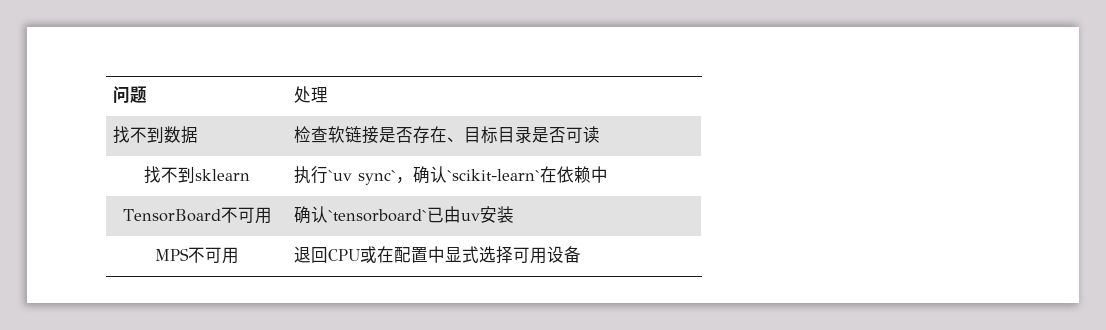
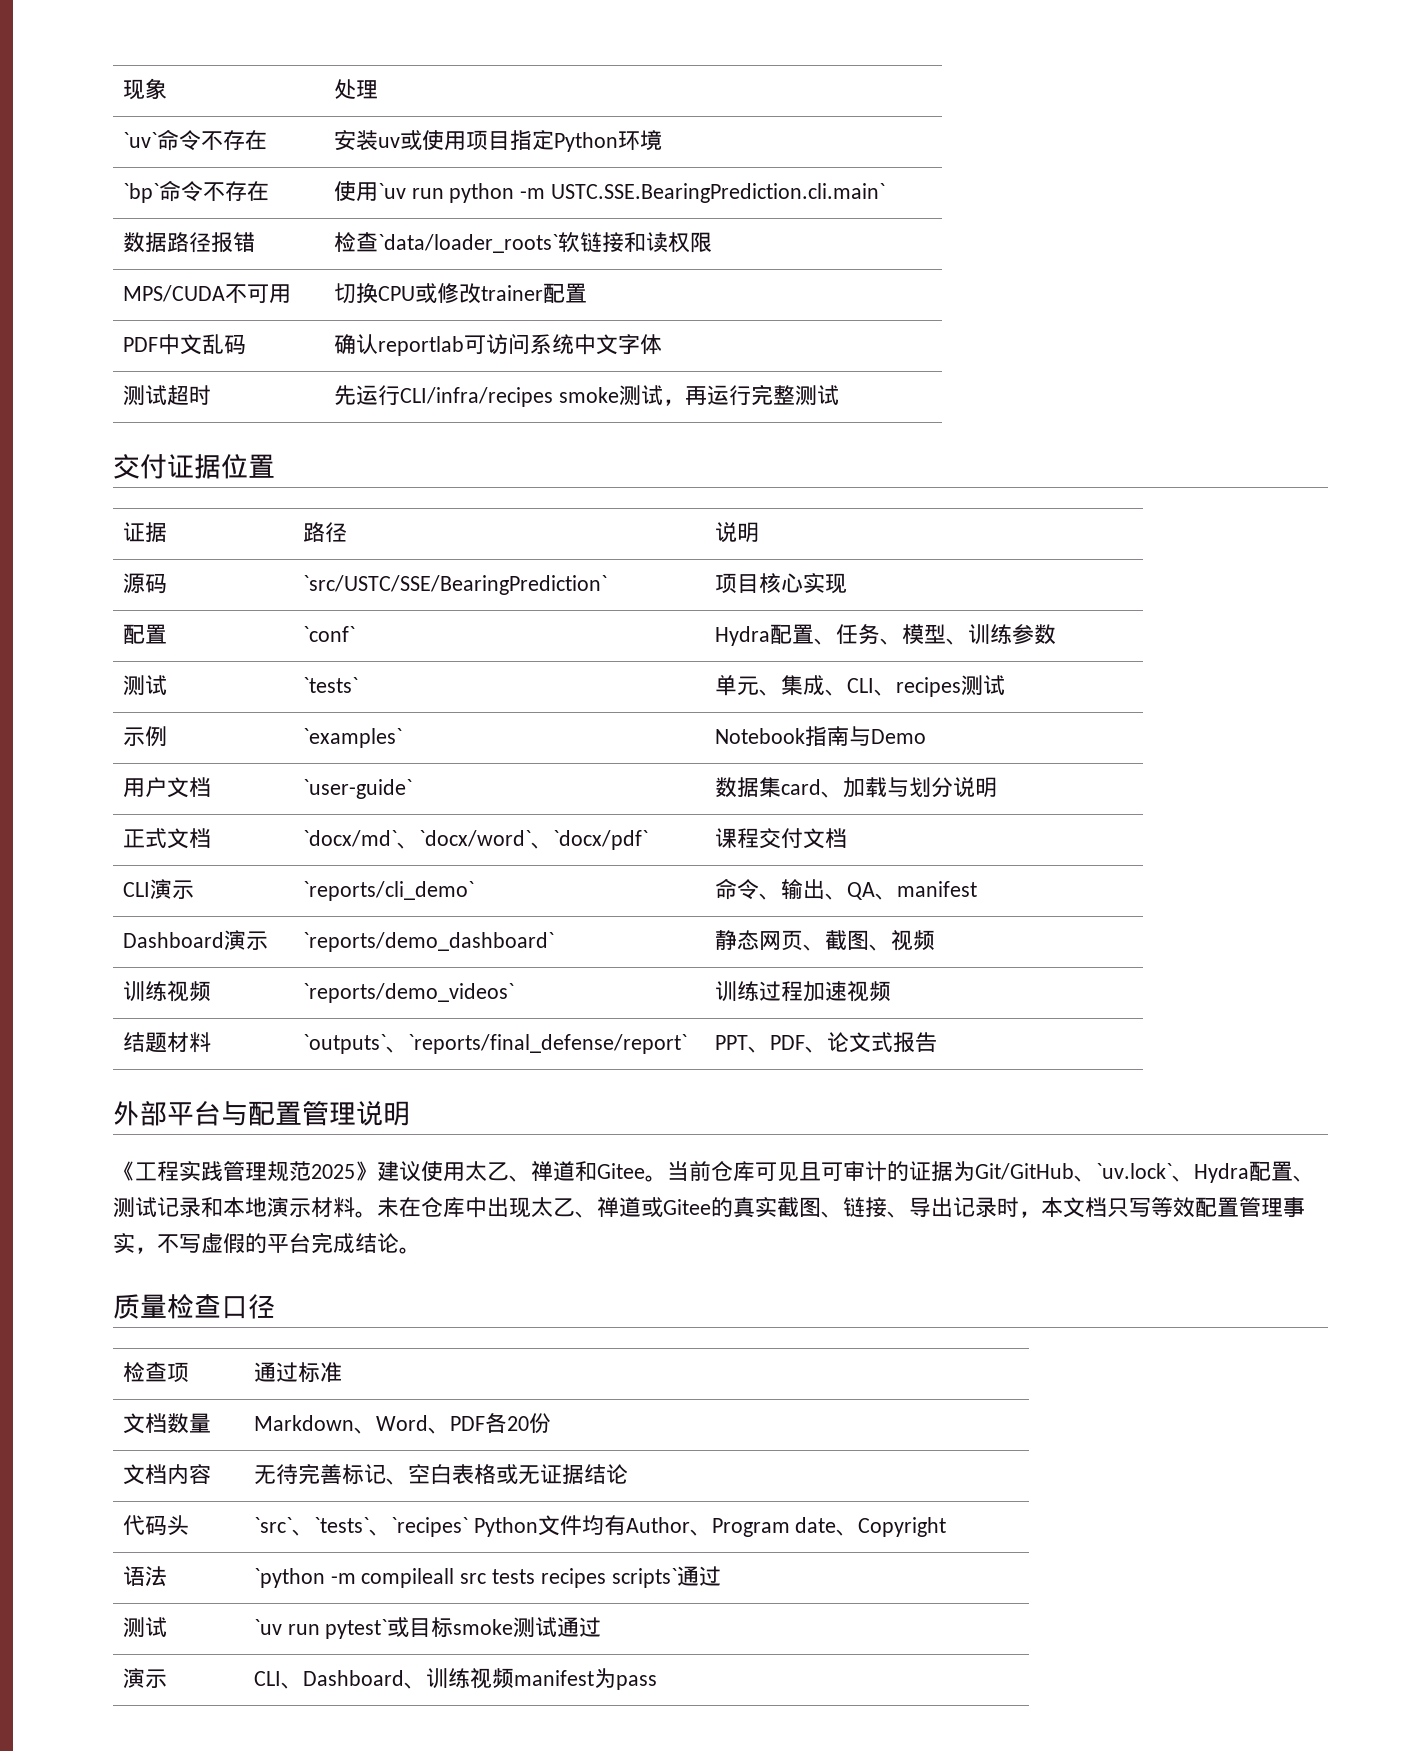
- 问题 | 处理
+ 现象 | 处理
- 找不到数据 | 检查软链接是否存在、目标目录是否可读
- 找不到sklearn | 执行`uv sync`，确认`scikit-learn`在依赖中
- TensorBoard不可用 | 确认`tensorboard`已由uv安装
- MPS不可用 | 退回CPU或在配置中显式选择可用设备
+ `uv`命令不存在 | 安装uv或使用项目指定Python环境
+ `bp`命令不存在 | 使用`uv run python -m USTC.SSE.BearingPrediction.cli.main`
+ 数据路径报错 | 检查`data/loader_roots`软链接和读权限
+ MPS/CUDA不可用 | 切换CPU或修改trainer配置
+ PDF中文乱码 | 确认reportlab可访问系统中文字体
+ 测试超时 | 先运行CLI/infra/recipes smoke测试，再运行完整测试
+ 交付证据位置
+ 证据 | 路径 | 说明
+ 源码 | `src/USTC/SSE/BearingPrediction` | 项目核心实现
+ 配置 | `conf` | Hydra配置、任务、模型、训练参数
+ 测试 | `tests` | 单元、集成、CLI、recipes测试
+ 示例 | `examples` | Notebook指南与Demo
+ 用户文档 | `user-guide` | 数据集card、加载与划分说明
+ 正式文档 | `docx/md`、`docx/word`、`docx/pdf` | 课程交付文档
+ CLI演示 | `reports/cli_demo` | 命令、输出、QA、manifest
+ Dashboard演示 | `reports/demo_dashboard` | 静态网页、截图、视频
+ 训练视频 | `reports/demo_videos` | 训练过程加速视频
+ 结题材料 | `outputs`、`reports/final_defense/report` | PPT、PDF、论文式报告
+ 外部平台与配置管理说明
+ 《工程实践管理规范2025》建议使用太乙、禅道和Gitee。当前仓库可见且可审计的证据为Git/GitHub、`uv.lock`、Hydra配置、测试记录和本地演示材料。未在仓库中出现太乙、禅道或Gitee的真实截图、链接、导出记录时，本文档只写等效配置管理事实，不写虚假的平台完成结论。
+ 质量检查口径
+ 检查项 | 通过标准
+ 文档数量 | Markdown、Word、PDF各20份
+ 文档内容 | 无待完善标记、空白表格或无证据结论
+ 代码头 | `src`、`tests`、`recipes` Python文件均有Author、Program date、Copyright
+ 语法 | `python -m compileall src tests recipes scripts`通过
+ 测试 | `uv run pytest`或目标smoke测试通过
+ 演示 | CLI、Dashboard、训练视频manifest为pass

